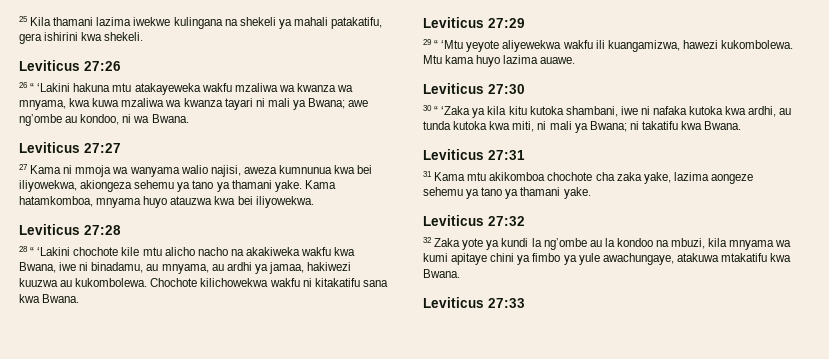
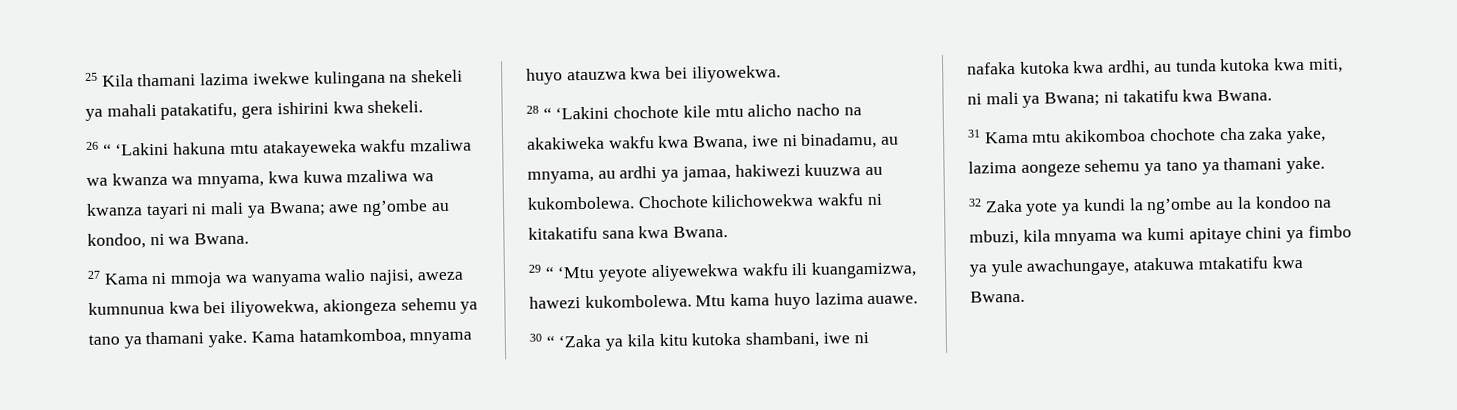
- Leviticus 27:26
- Leviticus 27:27
- Leviticus 27:28
- Leviticus 27:29
- Leviticus 27:30
- Leviticus 27:31
- Leviticus 27:32
- Leviticus 27:33

